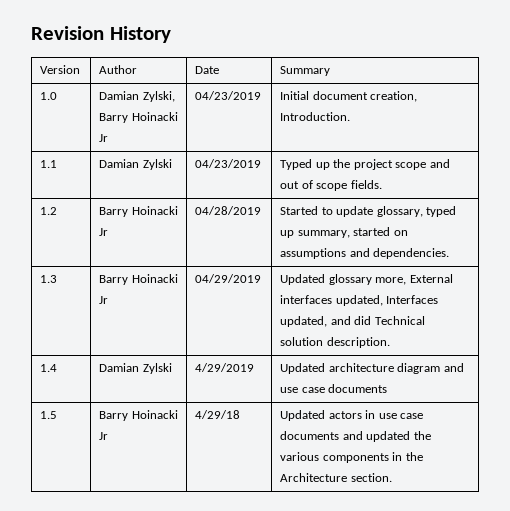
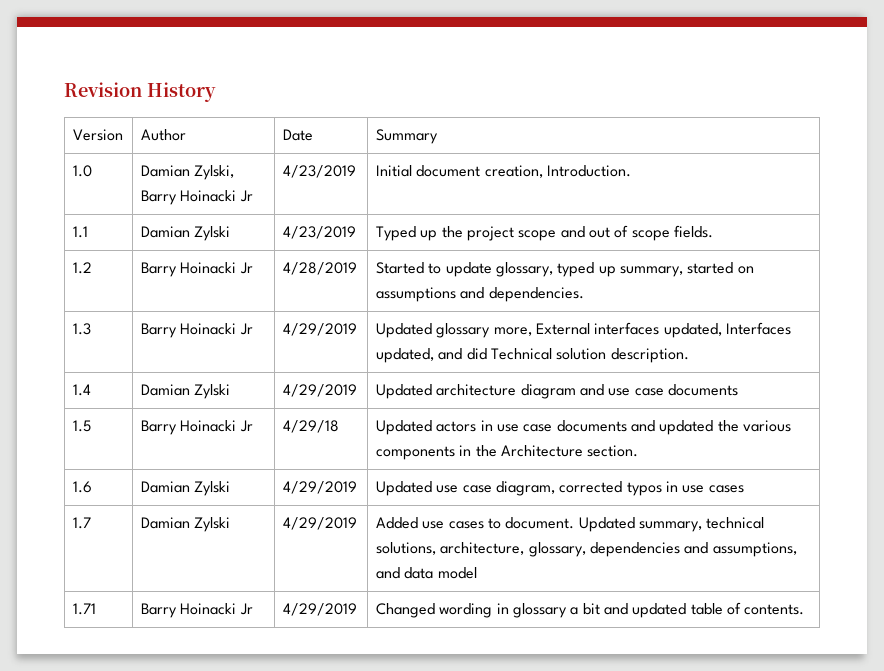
- 1.0 | Damian Zylski, Barry Hoinacki Jr | 04/23/2019 | Initial document creation, Introduction.
+ 1.0 | Damian Zylski, Barry Hoinacki Jr | 4/23/2019 | Initial document creation, Introduction.
- 1.1 | Damian Zylski | 04/23/2019 | Typed up the project scope and out of scope fields.
+ 1.1 | Damian Zylski | 4/23/2019 | Typed up the project scope and out of scope fields.
- 1.2 | Barry Hoinacki Jr | 04/28/2019 | Started to update glossary, typed up summary, started on assumptions and dependencies.
+ 1.2 | Barry Hoinacki Jr | 4/28/2019 | Started to update glossary, typed up summary, started on assumptions and dependencies.
- 1.3 | Barry Hoinacki Jr | 04/29/2019 | Updated glossary more, External interfaces updated, Interfaces updated, and did Technical solution description.
+ 1.3 | Barry Hoinacki Jr | 4/29/2019 | Updated glossary more, External interfaces updated, Interfaces updated, and did Technical solution description.
+ 1.6 | Damian Zylski | 4/29/2019 | Updated use case diagram, corrected typos in use cases
+ 1.7 | Damian Zylski | 4/29/2019 | Added use cases to document. Updated summary, technical solutions, architecture, glossary, dependencies and assumptions, and data model
+ 1.71 | Barry Hoinacki Jr | 4/29/2019 | Changed wording in glossary a bit and updated table of contents.

